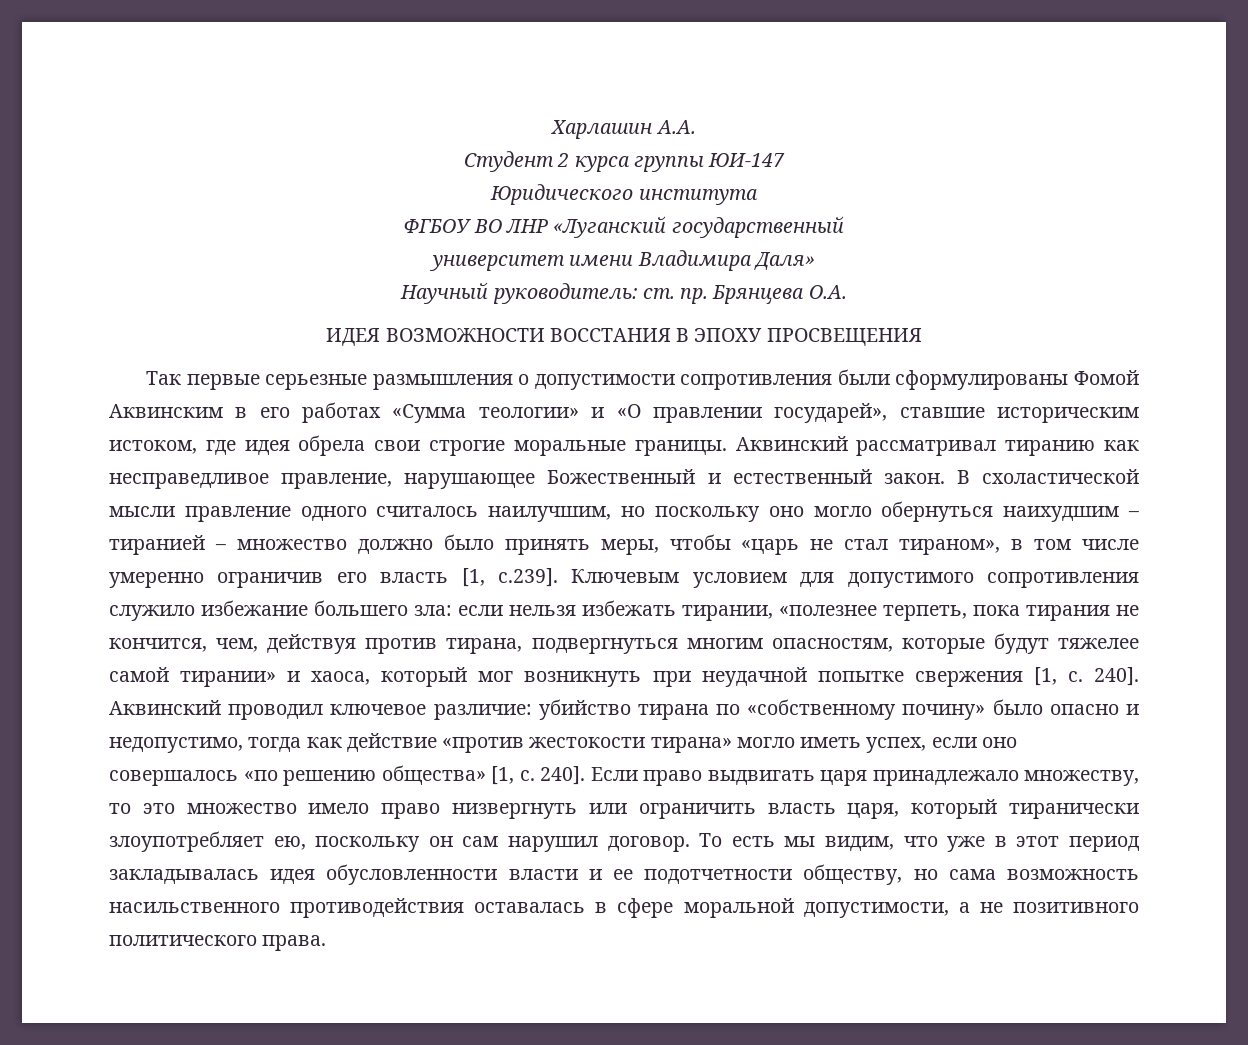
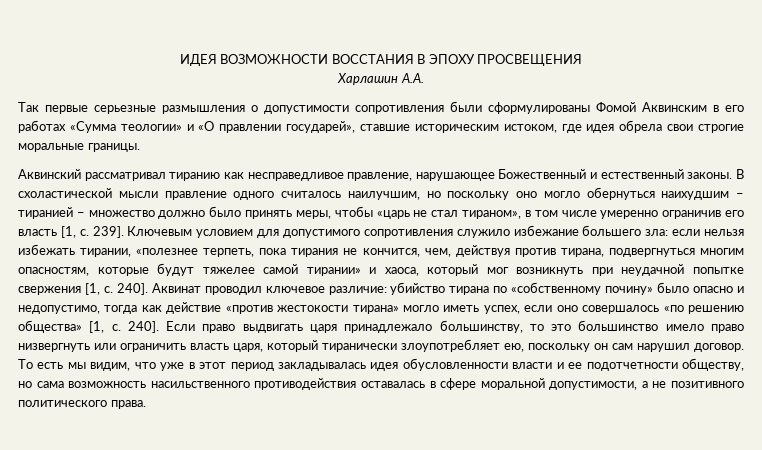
- Харлашин А.А.
- Студент 2 курса группы ЮИ-147
- Юридического института
- ФГБОУ ВО ЛНР «Луганский государственный
- университет имени Владимира Даля»
- Научный руководитель: ст. пр. Брянцева О.А.
+ Харлашин А.А.
- Так первые серьезные размышления о допустимости сопротивления были сформулированы Фомой Аквинским в его работах «Сумма теологии» и «О правлении государей», ставшие историческим истоком, где идея обрела свои строгие моральные границы. Аквинский рассматривал тиранию как несправедливое правление, нарушающее Божественный и естественный закон.
+ Так первые серьезные размышления о допустимости сопротивления были сформулированы Фомой Аквинским в его работах «Сумма теологии» и «О правлении государей», ставшие историческим истоком, где идея обрела свои строгие моральные границы.
+ Аквинский рассматривал тиранию как несправедливое правление, нарушающее Божественный и естественный законы.
- В схоластической мысли правление одного считалось наилучшим, но поскольку оно могло обернуться наихудшим – тиранией – множество должно было принять меры, чтобы «царь не стал тираном», в том числе умеренно ограничив его власть [1, с.239]. Ключевым условием для допустимого сопротивления служило избежание большего зла:
+ В схоластической мысли правление одного считалось наилучшим, но поскольку оно могло обернуться наихудшим – тиранией – множество должно было принять меры, чтобы «царь не стал тираном», в том числе умеренно ограничив его власть [1, с. 239]. Ключевым условием для допустимого сопротивления служило избежание большего зла:
- Аквинский проводил ключевое различие: убийство тирана по «собственному почину» было опасно и недопустимо, тогда как действие «против жестокости тирана» могло иметь успех, если оно совершалось «по решению общества» [1, с.
+ Аквинат проводил ключевое различие: убийство тирана по «собственному почину» было опасно и недопустимо, тогда как действие «против жестокости тирана» могло иметь успех, если оно совершалось «по решению общества» [1, с.
- Если право выдвигать царя принадлежало множеству, то это множество имело право низвергнуть или ограничить власть царя, который тиранически злоупотребляет ею, поскольку он сам нарушил договор.
+ Если право выдвигать царя принадлежало большинству, то это большинство имело право низвергнуть или ограничить власть царя, который тиранически злоупотребляет ею, поскольку он сам нарушил договор.

